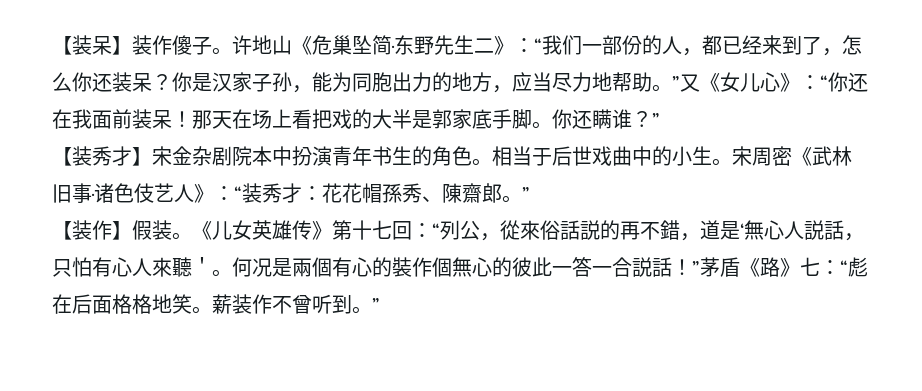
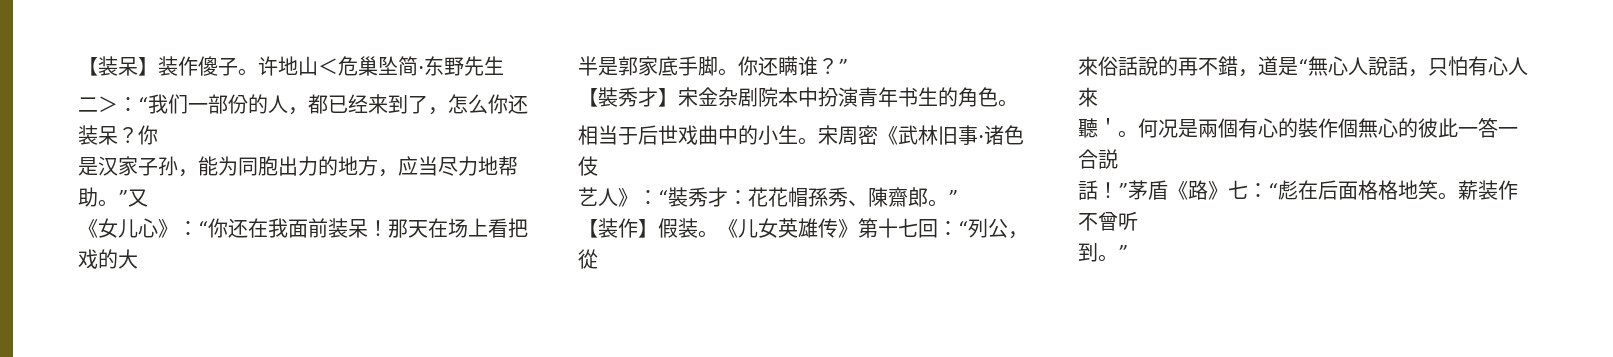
- 许地山《危巢坠简·东野先生二》：“我们一部份的人，都已经来到了，怎么你还装呆？你是汉家子孙，能为同胞出力的地方，应当尽力地帮助。”又《女儿心》：“你还在我面前装呆！
+ 许地山＜危巢坠简·东野先生
+ 二＞：“我们一部份的人，都已经来到了，怎么你还装呆？你
+ 是汉家子孙，能为同胞出力的地方，应当尽力地帮助。”又
+ 《女儿心》：“你还在我面前装呆！
- 那天在场上看把戏的大半是郭家底手脚。
+ 那天在场上看把戏的大
+ 半是郭家底手脚。
- 【装秀才】宋金杂剧院本中扮演青年书生的角色。相当于后世戏曲中的小生。
+ 【裝秀才】宋金杂剧院本中扮演青年书生的角色。
+ 相当于后世戏曲中的小生。
- 宋周密《武林旧事·诸色伎艺人》：“装秀才：花花帽孫秀、陳齋郎。”
+ 宋周密《武林旧事·诸色伎
+ 艺人》：“裝秀才：花花帽孫秀、陳齋郎。”
- 《儿女英雄传》第十七回：“列公，從來俗話説的再不錯，道是‘無心人説話，只怕有心人來聽＇。
+ 《儿女英雄传》第十七回：“列公，從
+ 來俗話說的再不錯，道是“無心人說話，只怕有心人來
+ 聽＇。
- 何况是兩個有心的裝作個無心的彼此一答一合説話！”茅盾《路》七：“彪在后面格格地笑。
+ 何况是兩個有心的裝作個無心的彼此一答一合説
+ 話！”茅盾《路》七：“彪在后面格格地笑。
- 薪装作不曾听到。”
+ 薪装作不曾听
+ 到。”

